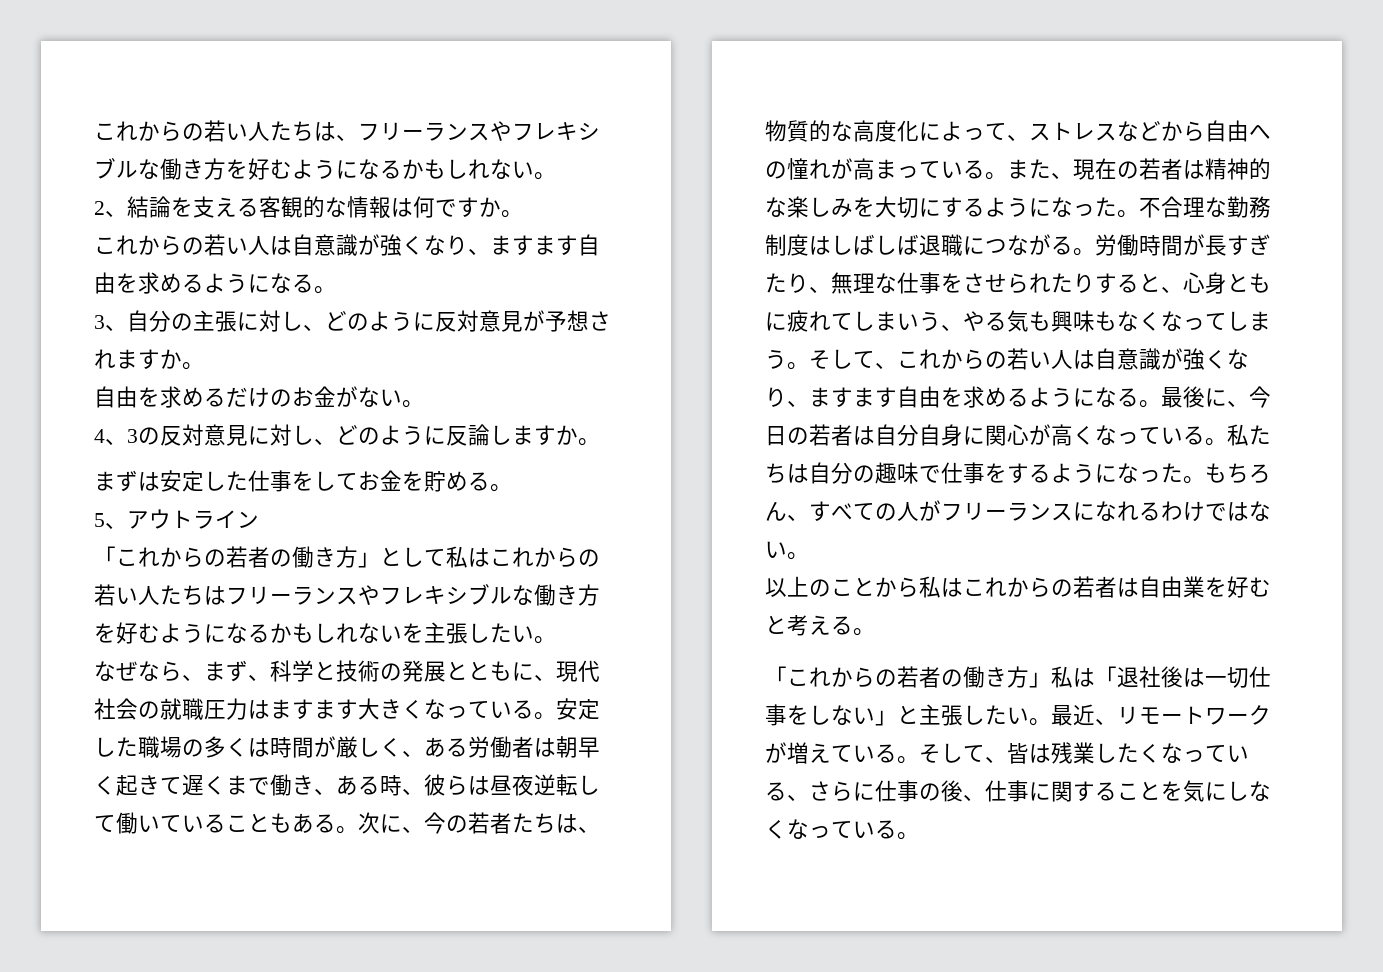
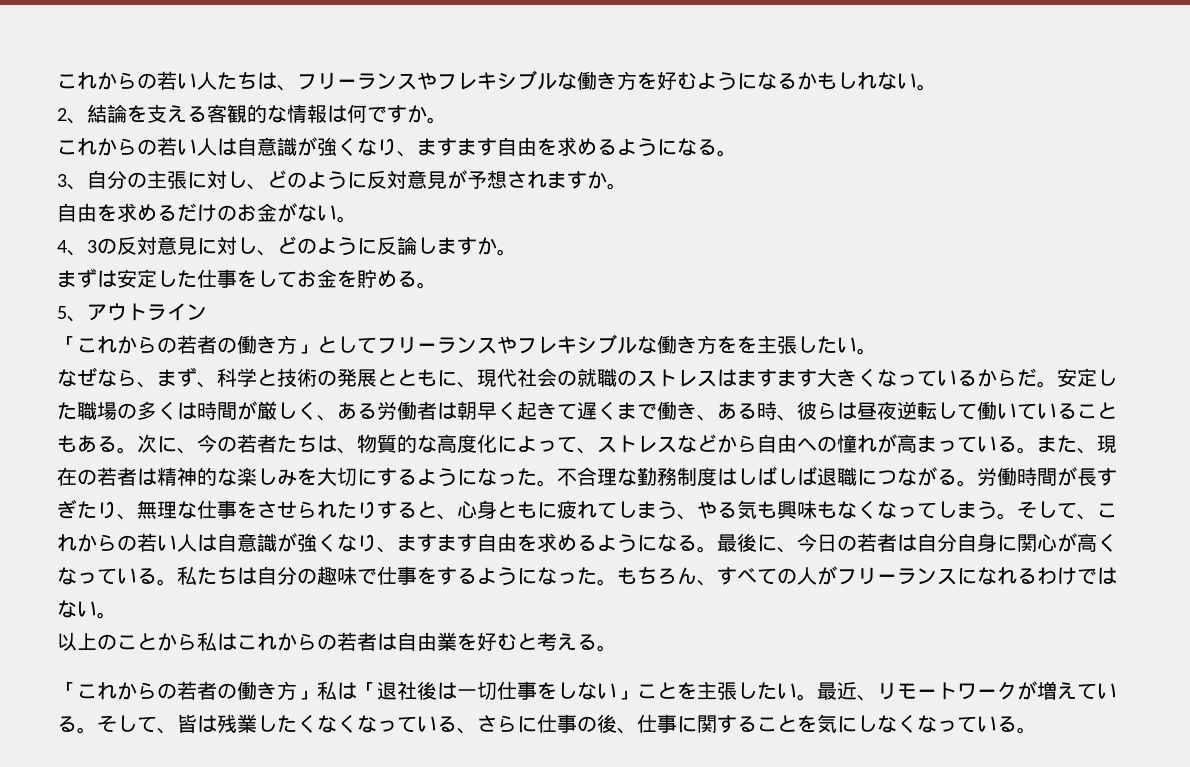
- 「これからの若者の働き方」として私はこれからの若い人たちはフリーランスやフレキシブルな働き方を好むようになるかもしれないを主張したい。
+ 「これからの若者の働き方」としてフリーランスやフレキシブルな働き方をを主張したい。
- なぜなら、まず、科学と技術の発展とともに、現代社会の就職圧力はますます大きくなっている。
+ なぜなら、まず、科学と技術の発展とともに、現代社会の就職のストレスはますます大きくなっているからだ。
- 労働時間が長すぎたり、無理な仕事をさせられたりすると、心身ともに疲れてしまいう、やる気も興味もなくなってしまう。
+ 労働時間が長すぎたり、無理な仕事をさせられたりすると、心身ともに疲れてしまう、やる気も興味もなくなってしまう。
- 「これからの若者の働き方」私は「退社後は一切仕事をしない」と主張したい。
+ 「これからの若者の働き方」私は「退社後は一切仕事をしない」ことを主張したい。
- そして、皆は残業したくなっている、さらに仕事の後、仕事に関することを気にしなくなっている。
+ そして、皆は残業したくなくなっている、さらに仕事の後、仕事に関することを気にしなくなっている。

